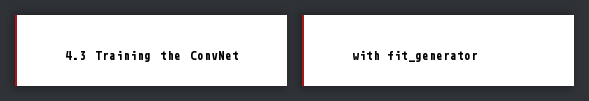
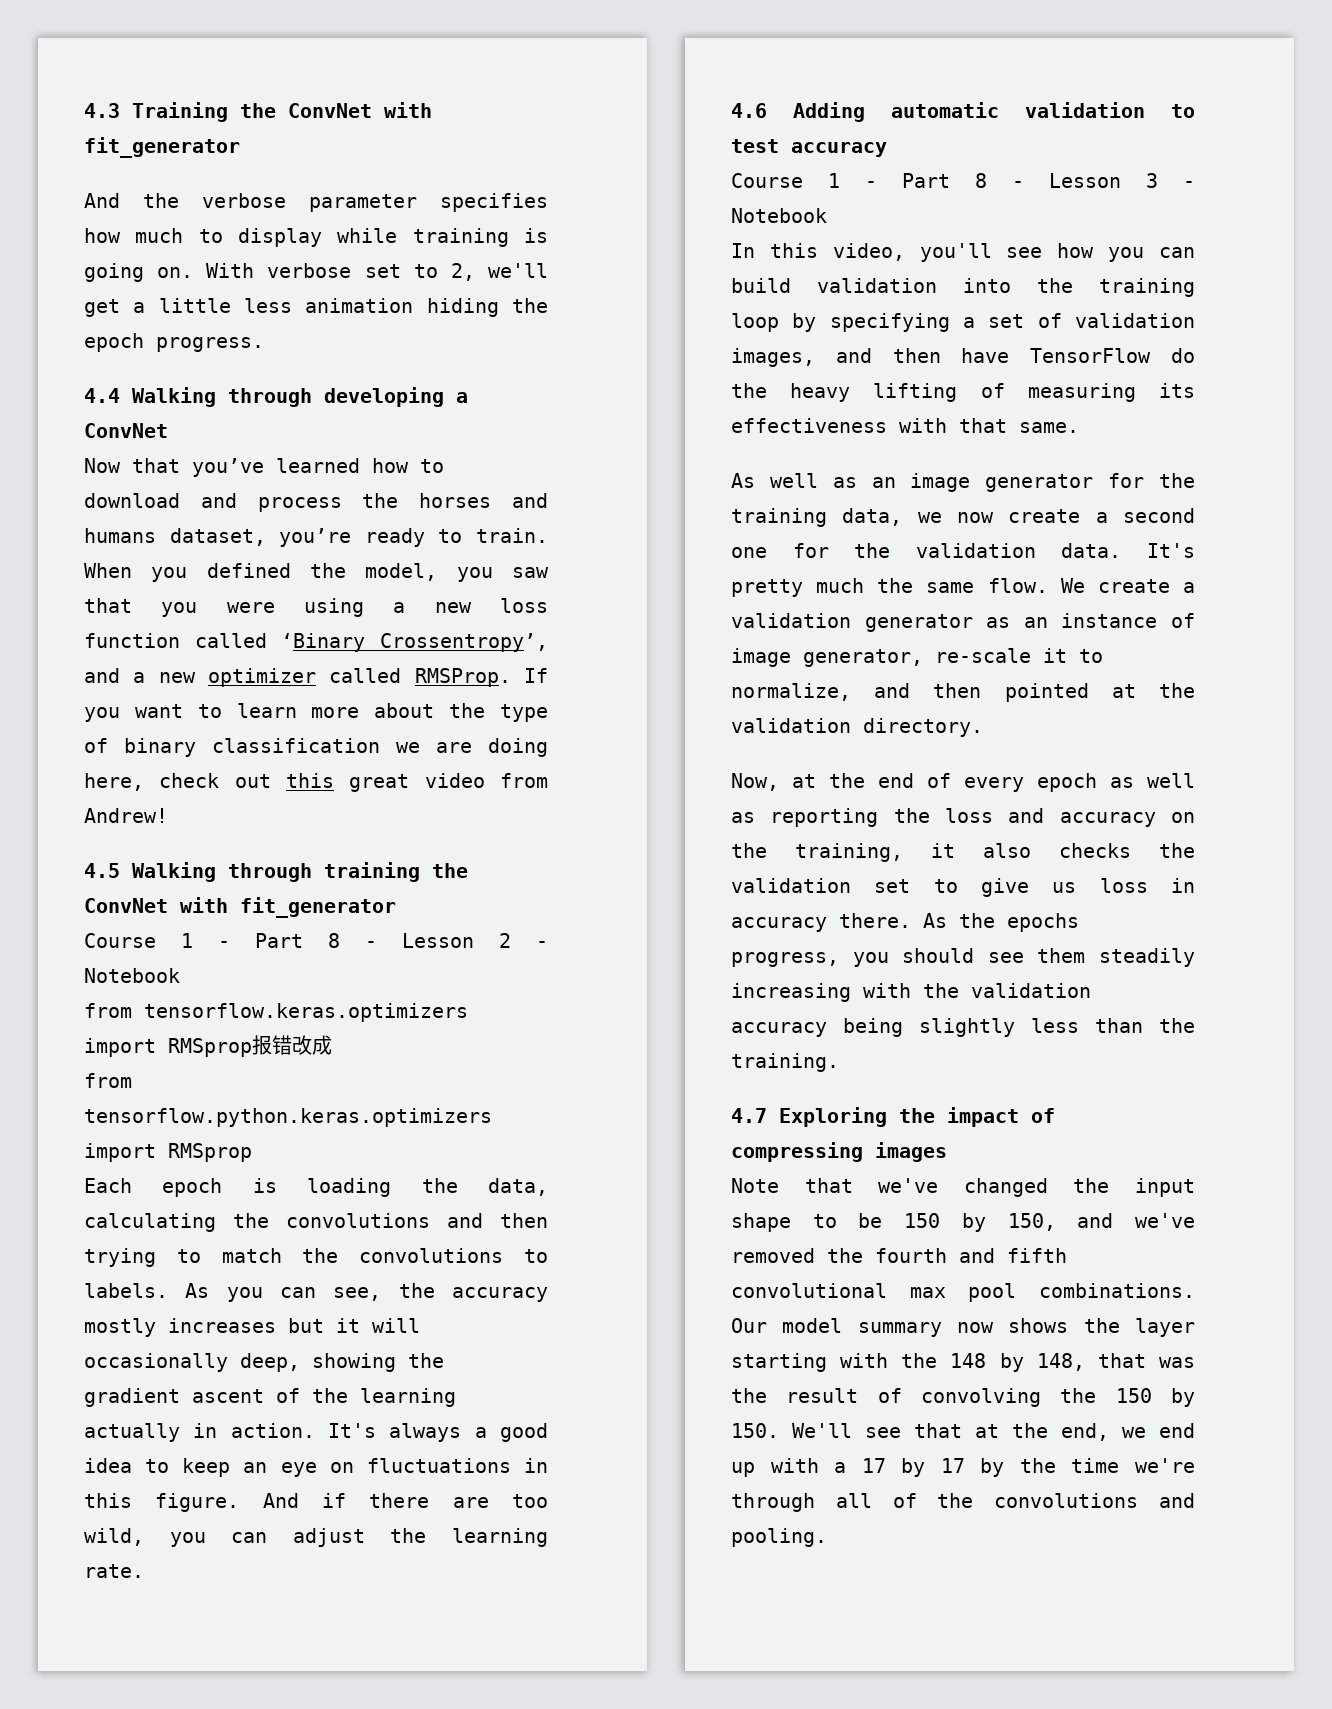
+ And the verbose parameter specifies how much to display while training is going on. With verbose set to 2, we'll get a little less animation hiding the epoch progress.
+ 4.4 Walking through developing a ConvNet
+ Now that you’ve learned how to download and process the horses and humans dataset, you’re ready to train. When you defined the model, you saw that you were using a new loss function called ‘Binary Crossentropy’, and a new optimizer called RMSProp. If you want to learn more about the type of binary classification we are doing here, check out this great video from Andrew!
+ 4.5 Walking through training the ConvNet with fit_generator
+ Course 1 - Part 8 - Lesson 2 - Notebook
+ from tensorflow.keras.optimizers import RMSprop报错改成
+ from tensorflow.python.keras.optimizers import RMSprop
+ Each epoch is loading the data, calculating the convolutions and then trying to match the convolutions to labels. As you can see, the accuracy mostly increases but it will occasionally deep, showing the gradient ascent of the learning actually in action. It's always a good idea to keep an eye on fluctuations in this figure. And if there are too wild, you can adjust the learning rate.
+ 4.6 Adding automatic validation to test accuracy
+ Course 1 - Part 8 - Lesson 3 - Notebook
+ In this video, you'll see how you can build validation into the training loop by specifying a set of validation images, and then have TensorFlow do the heavy lifting of measuring its effectiveness with that same.
+ As well as an image generator for the training data, we now create a second one for the validation data. It's pretty much the same flow. We create a validation generator as an instance of image generator, re-scale it to normalize, and then pointed at the validation directory.
+ Now, at the end of every epoch as well as reporting the loss and accuracy on the training, it also checks the validation set to give us loss in accuracy there. As the epochs progress, you should see them steadily increasing with the validation accuracy being slightly less than the training.
+ 4.7 Exploring the impact of compressing images
+ Note that we've changed the input shape to be 150 by 150, and we've removed the fourth and fifth convolutional max pool combinations. Our model summary now shows the layer starting with the 148 by 148, that was the result of convolving the 150 by 150. We'll see that at the end, we end up with a 17 by 17 by the time we're through all of the convolutions and pooling.

